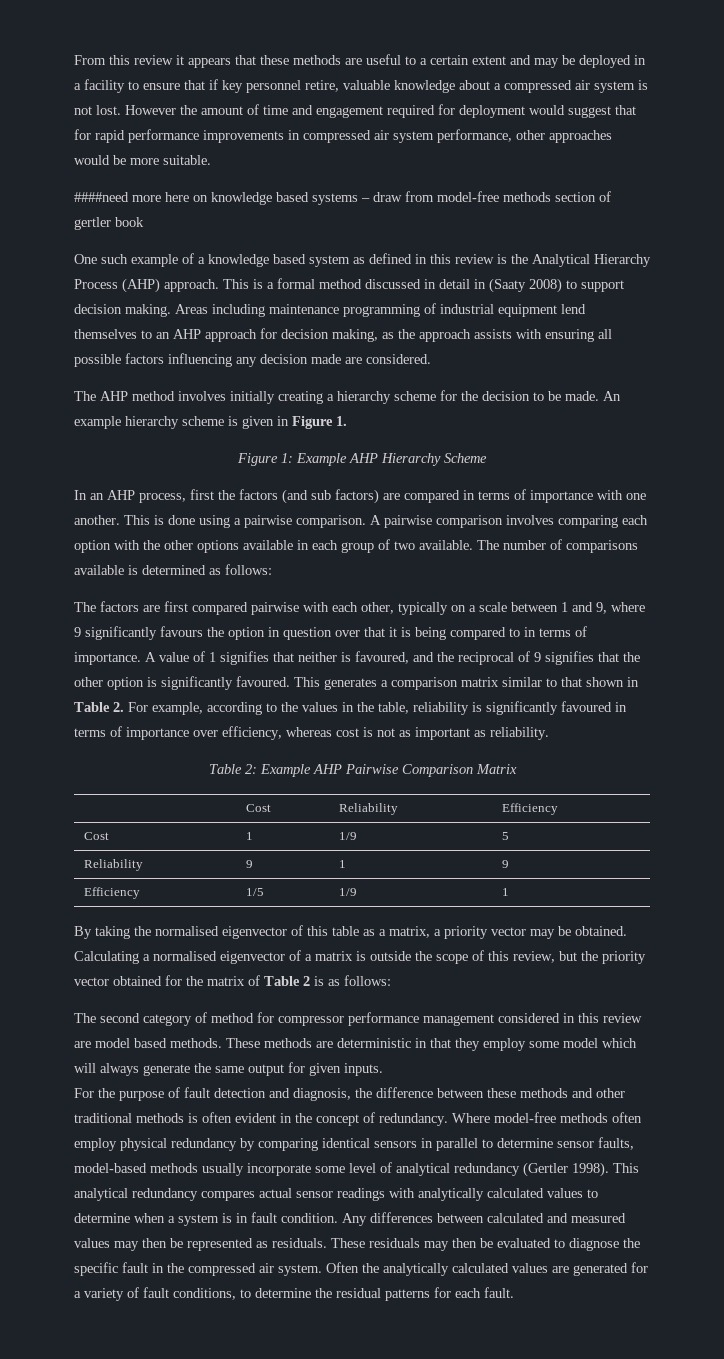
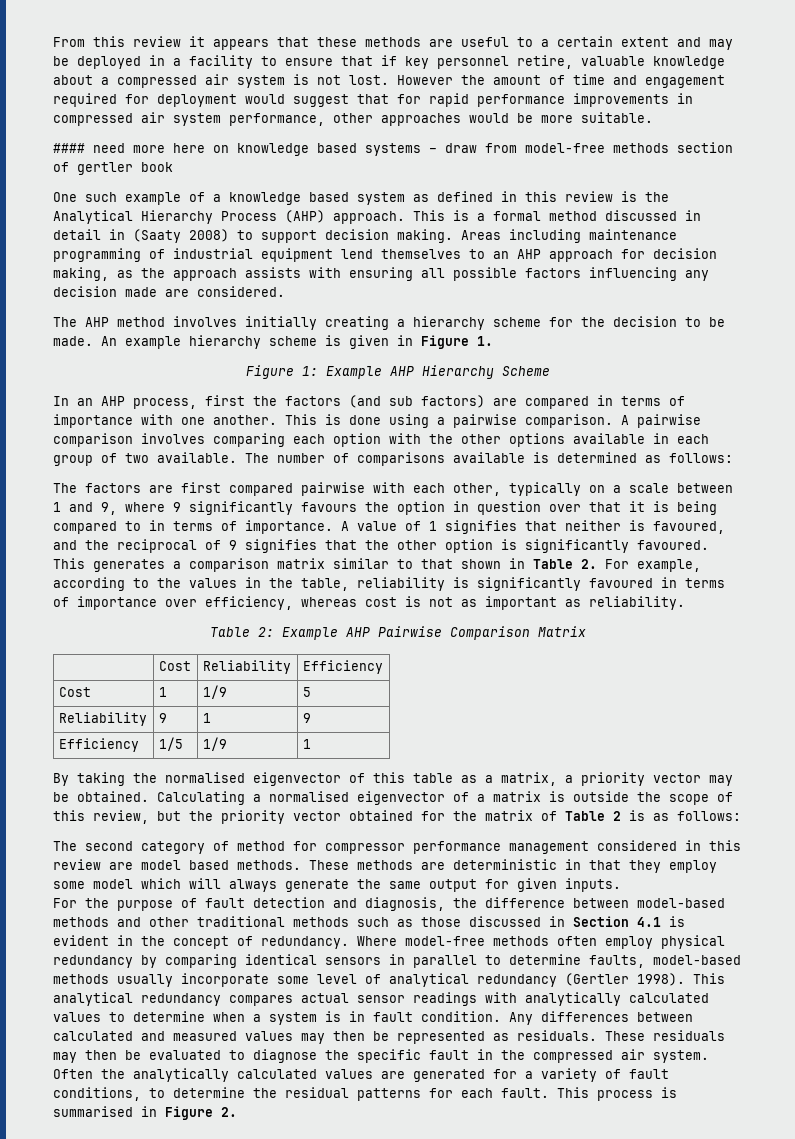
- ####need more here on knowledge based systems – draw from model-free methods section of gertler book
+ #### need more here on knowledge based systems – draw from model-free methods section of gertler book
- For the purpose of fault detection and diagnosis, the difference between these methods and other traditional methods is often evident in the concept of redundancy.
+ For the purpose of fault detection and diagnosis, the difference between model-based methods and other traditional methods such as those discussed in Section 4.1 is evident in the concept of redundancy.
- Where model-free methods often employ physical redundancy by comparing identical sensors in parallel to determine sensor faults, model-based methods usually incorporate some level of analytical redundancy (Gertler 1998).
+ Where model-free methods often employ physical redundancy by comparing identical sensors in parallel to determine faults, model-based methods usually incorporate some level of analytical redundancy (Gertler 1998).
+ This process is summarised in Figure 2.

